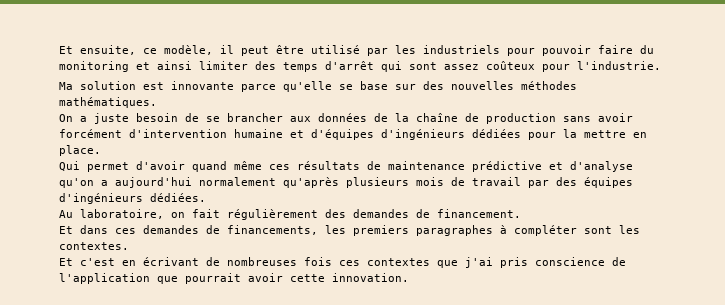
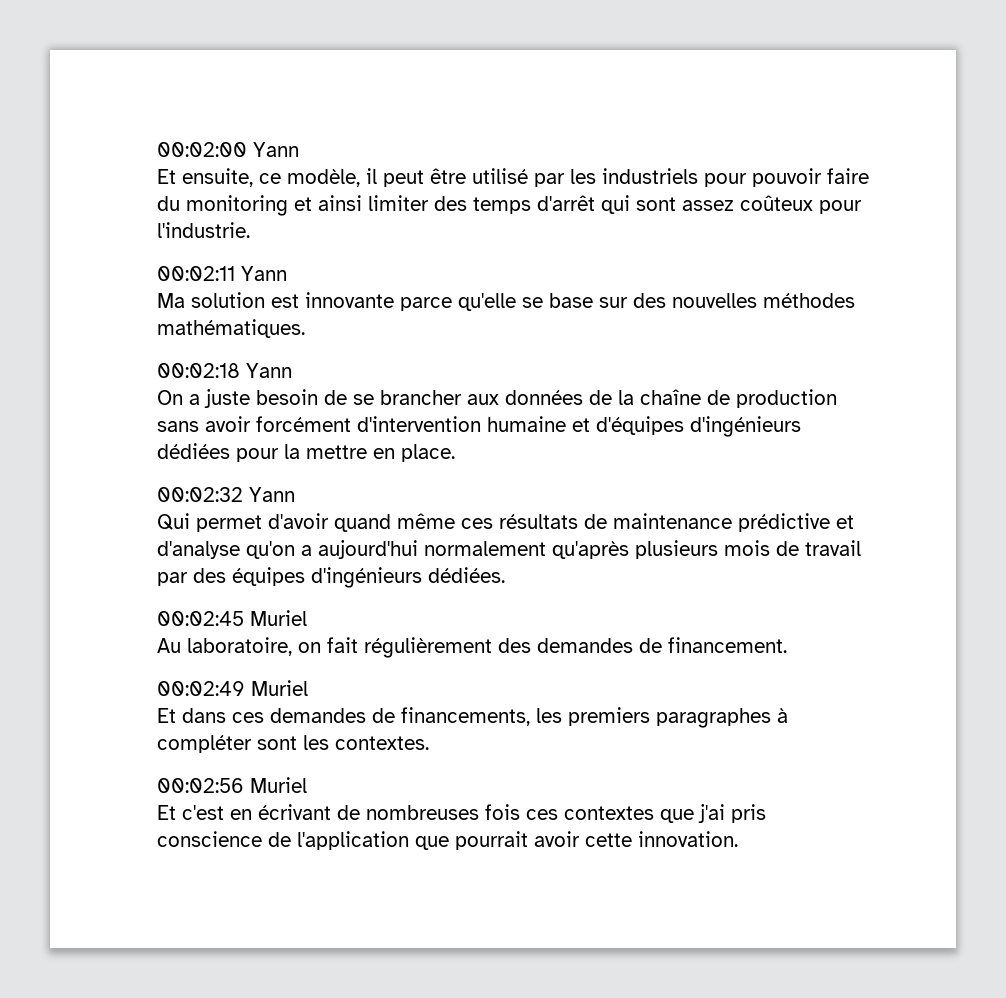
+ 00:02:00 Yann
+ 00:02:11 Yann
+ 00:02:18 Yann
+ 00:02:32 Yann
+ 00:02:45 Muriel
+ 00:02:49 Muriel
+ 00:02:56 Muriel

